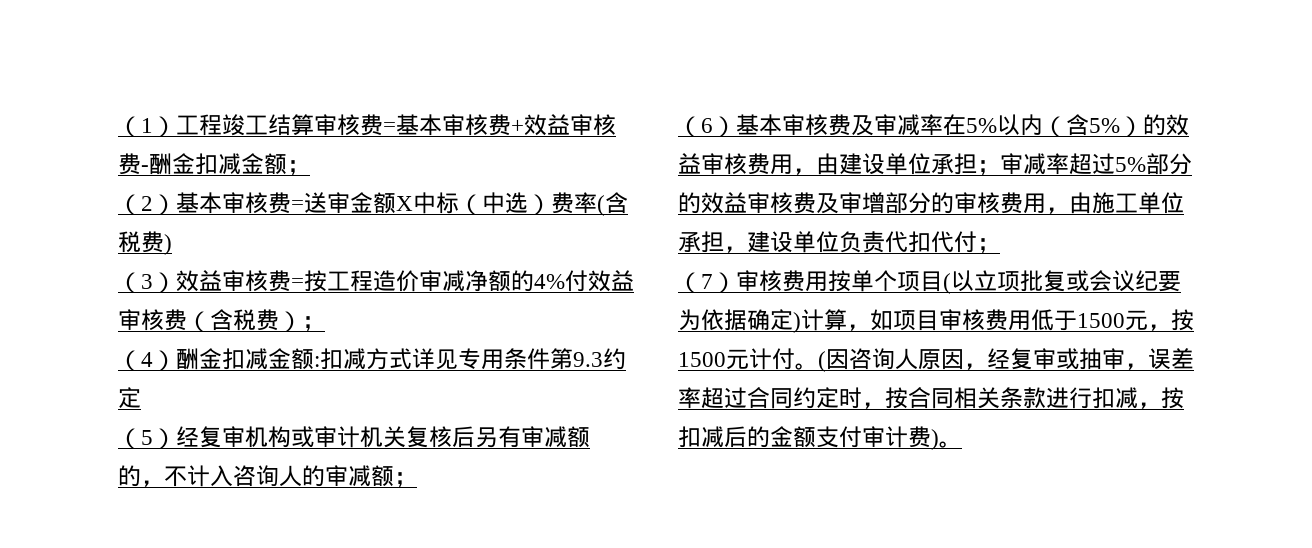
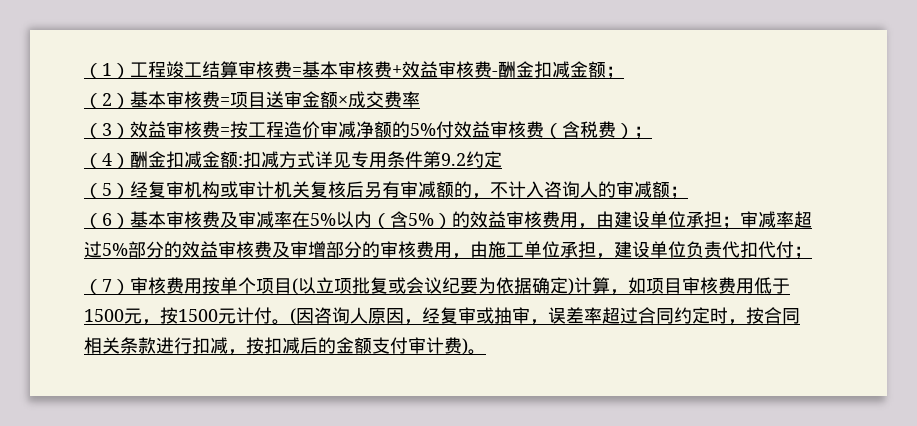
- （2）基本审核费=送审金额X中标（中选）费率(含税费)
+ （2）基本审核费=项目送审金额×成交费率
- （3）效益审核费=按工程造价审减净额的4%付效益审核费（含税费）；
+ （3）效益审核费=按工程造价审减净额的5%付效益审核费（含税费）；
- （4）酬金扣减金额:扣减方式详见专用条件第9.3约定
+ （4）酬金扣减金额:扣减方式详见专用条件第9.2约定

